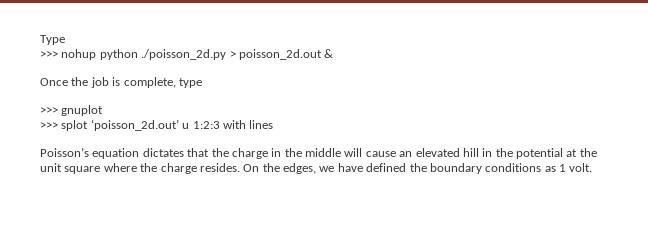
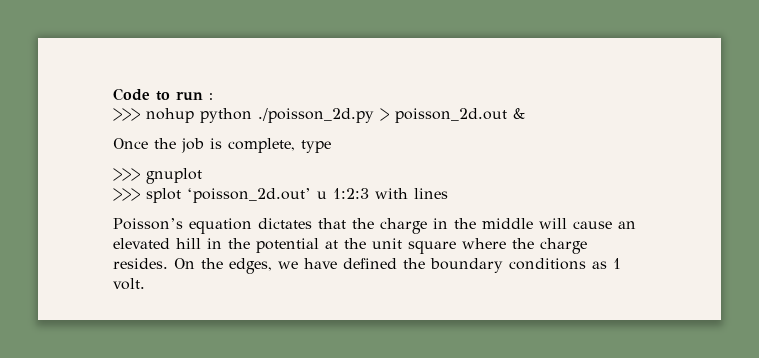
- Type
+ Code to run :

